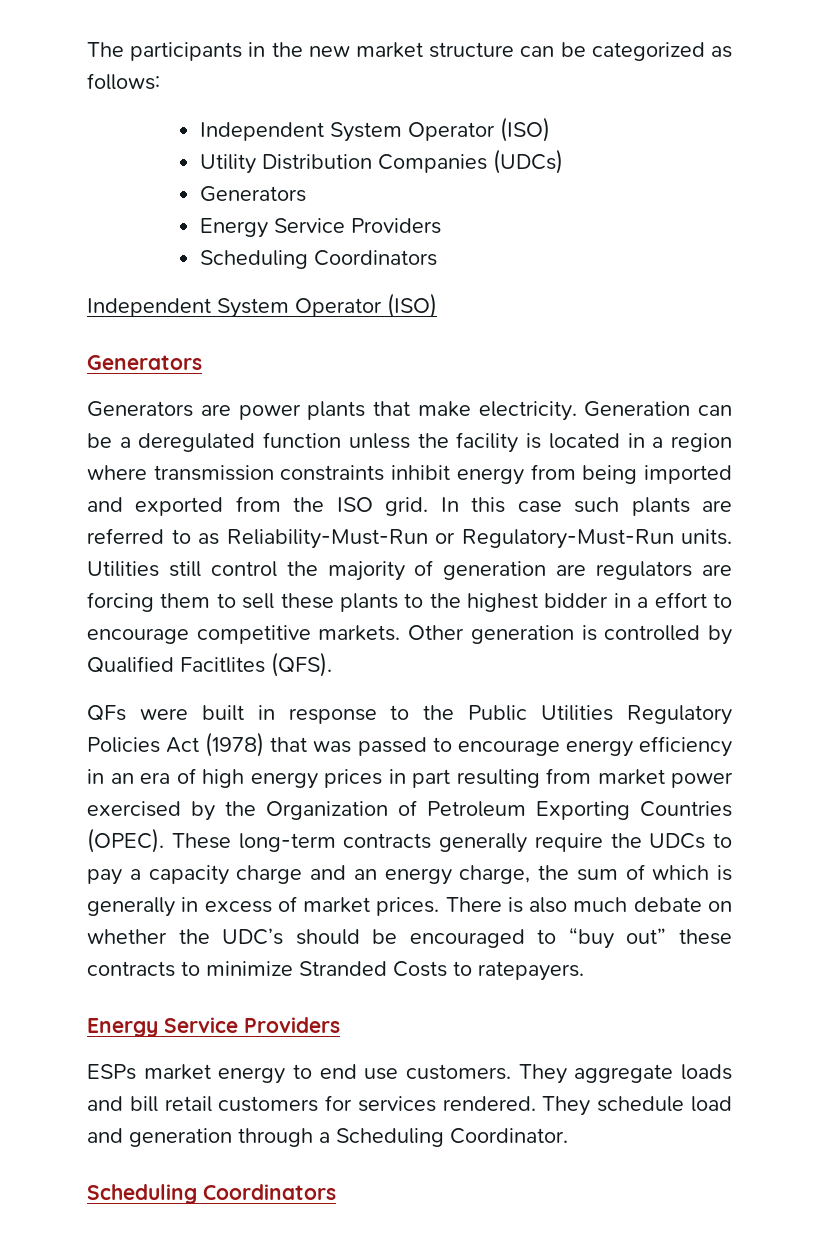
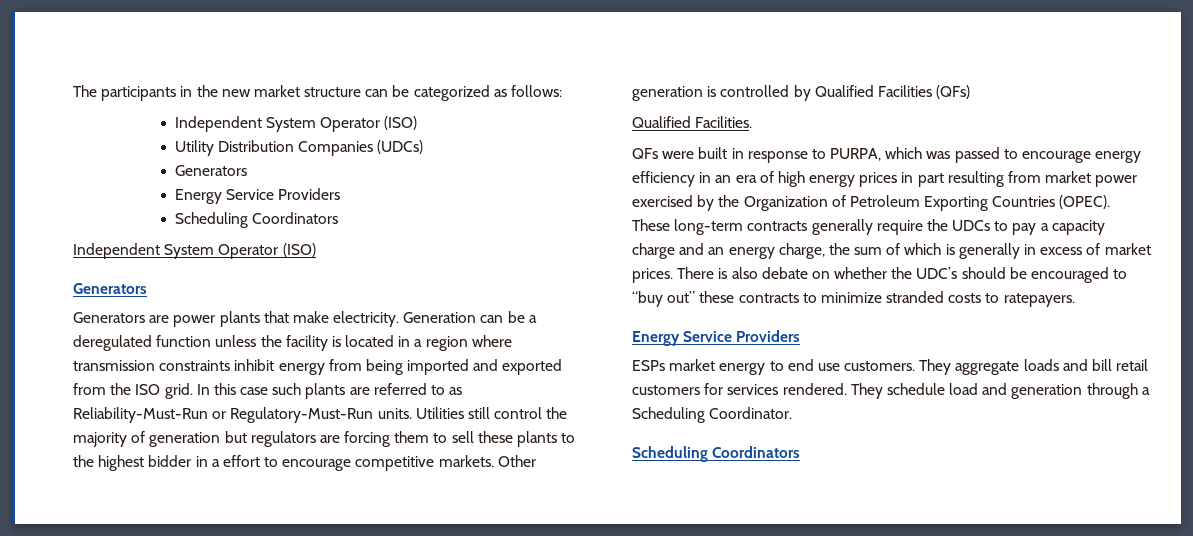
- Utilities still control the majority of generation are regulators are forcing them to sell these plants to the highest bidder in a effort to encourage competitive markets.
+ Utilities still control the majority of generation but regulators are forcing them to sell these plants to the highest bidder in a effort to encourage competitive markets.
- Other generation is controlled by Qualified Facitlites (QFS).
+ Other generation is controlled by Qualified Facilities (QFs)
+ Qualified Facilities.
- QFs were built in response to the Public Utilities Regulatory Policies Act (1978) that was passed to encourage energy efficiency in an era of high energy prices in part resulting from market power exercised by the Organization of Petroleum Exporting Countries (OPEC).
+ QFs were built in response to PURPA, which was passed to encourage energy efficiency in an era of high energy prices in part resulting from market power exercised by the Organization of Petroleum Exporting Countries (OPEC).
- There is also much debate on whether the UDC’s should be encouraged to “buy out” these contracts to minimize Stranded Costs to ratepayers.
+ There is also debate on whether the UDC’s should be encouraged to “buy out” these contracts to minimize stranded costs to ratepayers.

